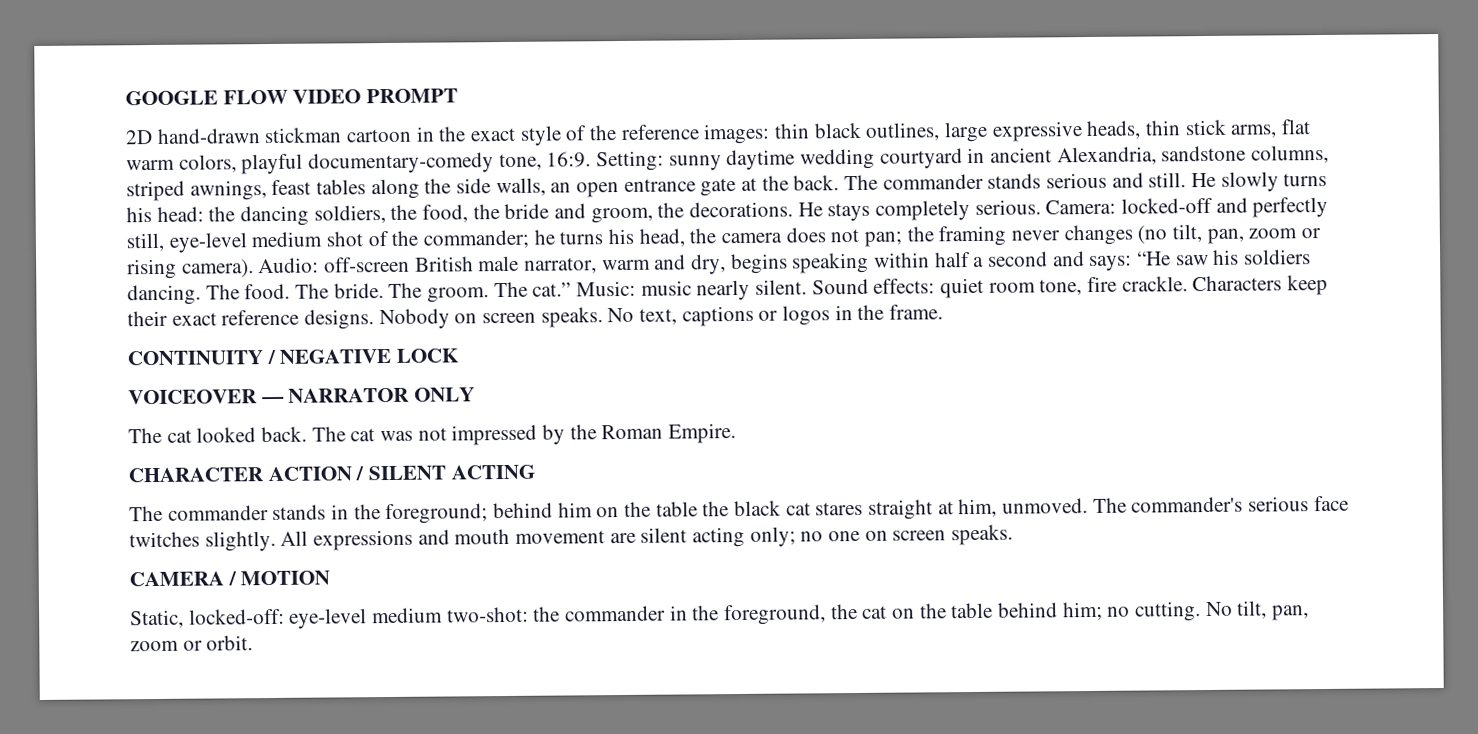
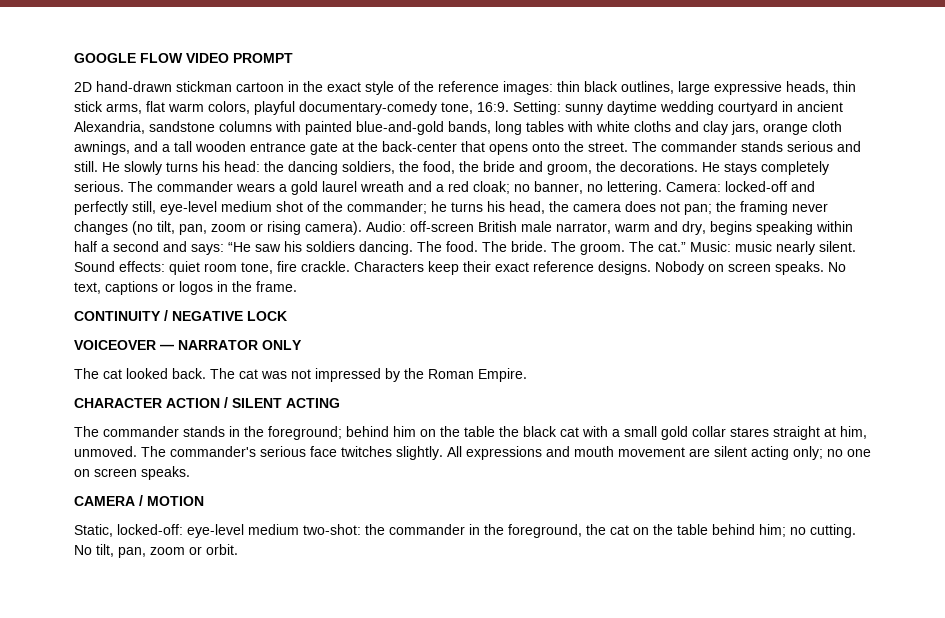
- Setting: sunny daytime wedding courtyard in ancient Alexandria, sandstone columns, striped awnings, feast tables along the side walls, an open entrance gate at the back.
+ Setting: sunny daytime wedding courtyard in ancient Alexandria, sandstone columns with painted blue-and-gold bands, long tables with white cloths and clay jars, orange cloth awnings, and a tall wooden entrance gate at the back-center that opens onto the street.
+ The commander wears a gold laurel wreath and a red cloak; no banner, no lettering.
- The commander stands in the foreground; behind him on the table the black cat stares straight at him, unmoved.
+ The commander stands in the foreground; behind him on the table the black cat with a small gold collar stares straight at him, unmoved.

